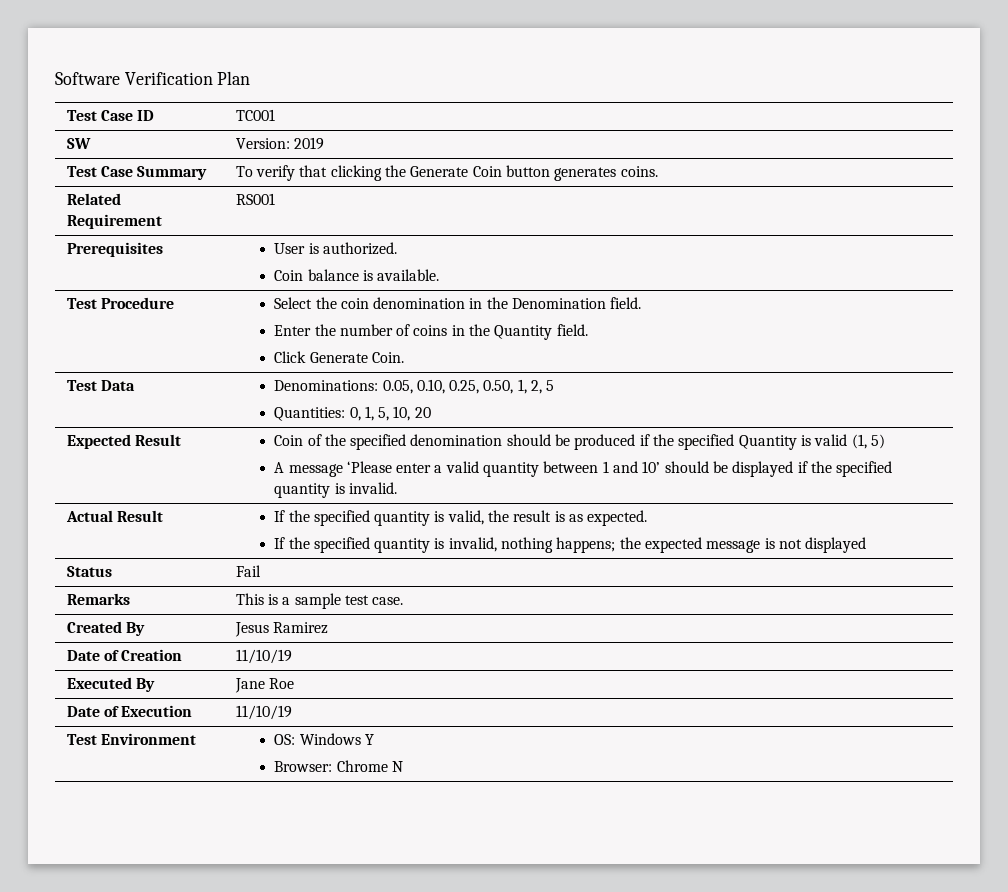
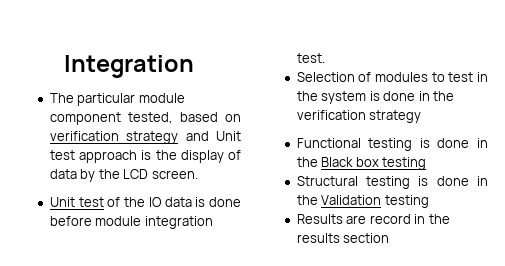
- Software Verification Plan
- Test Case ID | TC001
- SW | Version: 2019
- Test Case Summary | To verify that clicking the Generate Coin button generates coins.
- Related Requirement | RS001
- Prerequisites | User is authorized.
- Coin balance is available.
- Test Procedure | Select the coin denomination in the Denomination field.
- Enter the number of coins in the Quantity field.
- Click Generate Coin.
- Test Data | Denominations: 0.05, 0.10, 0.25, 0.50, 1, 2, 5
- Quantities: 0, 1, 5, 10, 20
- Expected Result | Coin of the specified denomination should be produced if the specified Quantity is valid (1, 5)
- A message ‘Please enter a valid quantity between 1 and 10’ should be displayed if the specified quantity is invalid.
- Actual Result | If the specified quantity is valid, the result is as expected.
- If the specified quantity is invalid, nothing happens; the expected message is not displayed
- Status | Fail
- Remarks | This is a sample test case.
- Created By | Jesus Ramirez
- Date of Creation | 11/10/19
- Executed By | Jane Roe
- Date of Execution | 11/10/19
- Test Environment | OS: Windows Y
- Browser: Chrome N
+ Integration
+ The particular module component tested, based on verification strategy and Unit test approach is the display of data by the LCD screen.
+ Unit test of the IO data is done before module integration test.
+ Selection of modules to test in the system is done in the verification strategy
+ Functional testing is done in the Black box testing
+ Structural testing is done in the Validation testing
+ Results are record in the results section

